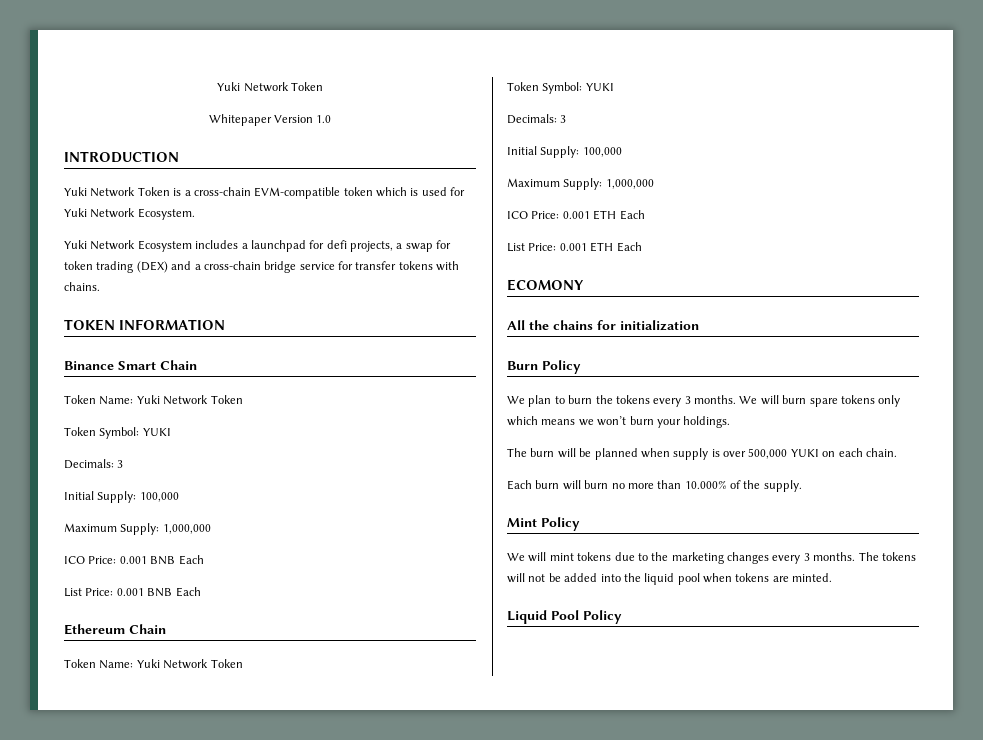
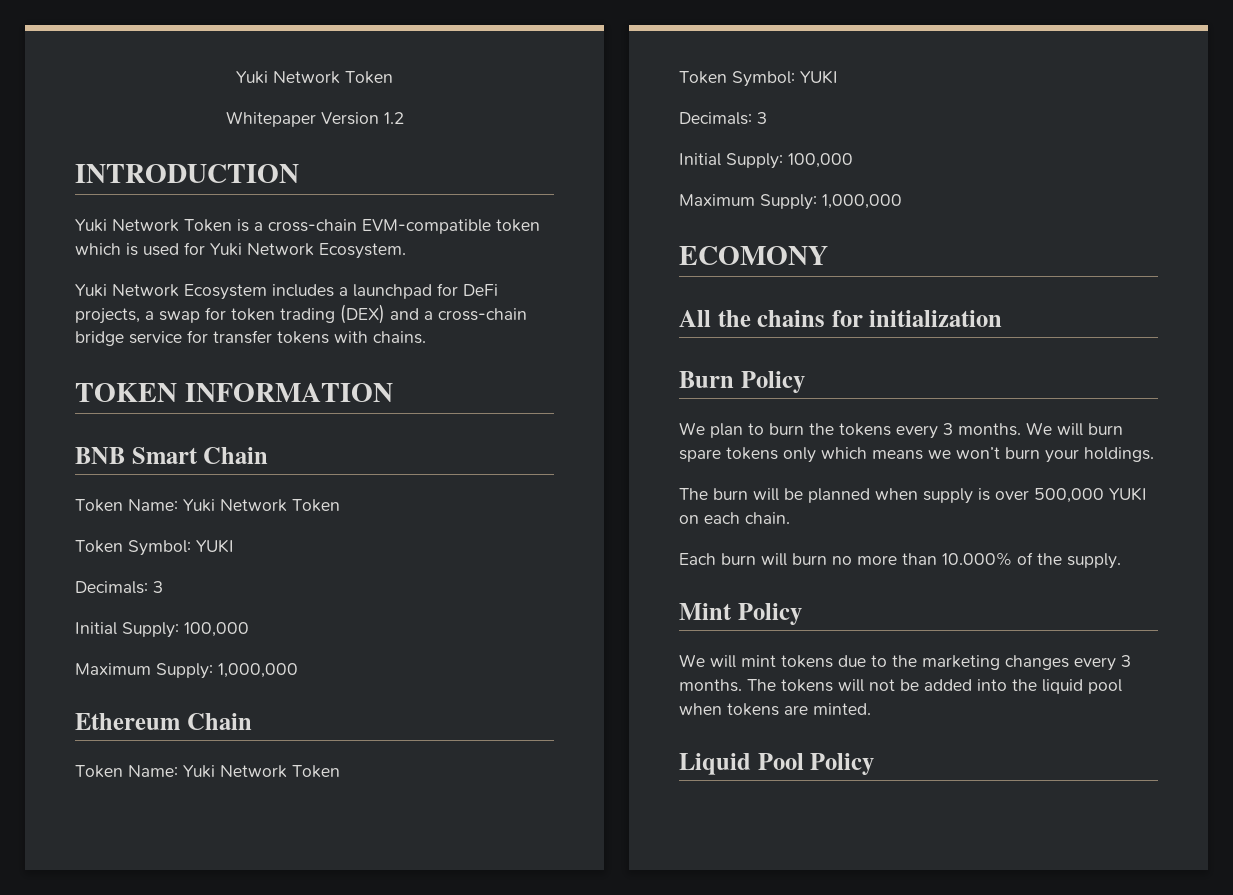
- Whitepaper Version 1.0
+ Whitepaper Version 1.2
- Yuki Network Ecosystem includes a launchpad for defi projects, a swap for token trading (DEX) and a cross-chain bridge service for transfer tokens with chains.
+ Yuki Network Ecosystem includes a launchpad for DeFi projects, a swap for token trading (DEX) and a cross-chain bridge service for transfer tokens with chains.
- Binance Smart Chain
+ BNB Smart Chain
- ICO Price: 0.001 BNB Each
- List Price: 0.001 BNB Each
- ICO Price: 0.001 ETH Each
- List Price: 0.001 ETH Each

